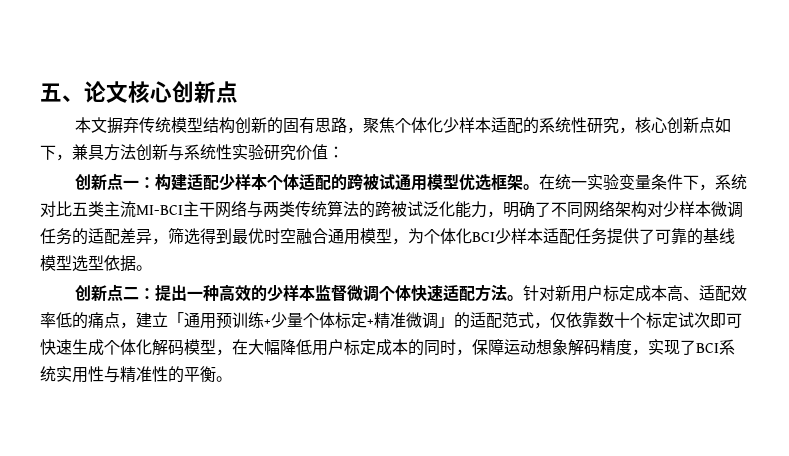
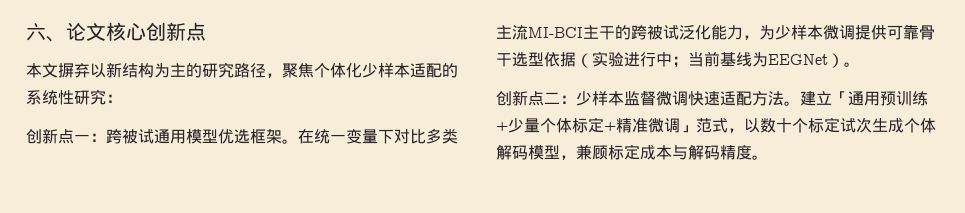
- 五、论文核心创新点
+ 六、论文核心创新点
- 本文摒弃传统模型结构创新的固有思路，聚焦个体化少样本适配的系统性研究，核心创新点如下，兼具方法创新与系统性实验研究价值：
- 创新点一：构建适配少样本个体适配的跨被试通用模型优选框架。
+ 本文摒弃以新结构为主的研究路径，聚焦个体化少样本适配的系统性研究：
+ 创新点一：跨被试通用模型优选框架。
- 在统一实验变量条件下，系统对比五类主流MI-BCI主干网络与两类传统算法的跨被试泛化能力，明确了不同网络架构对少样本微调任务的适配差异，筛选得到最优时空融合通用模型，为个体化BCI少样本适配任务提供了可靠的基线模型选型依据。
+ 在统一变量下对比多类主流MI-BCI主干的跨被试泛化能力，为少样本微调提供可靠骨干选型依据（实验进行中；当前基线为EEGNet）。
- 创新点二：提出一种高效的少样本监督微调个体快速适配方法。
+ 创新点二：少样本监督微调快速适配方法。
- 针对新用户标定成本高、适配效率低的痛点，建立「通用预训练+少量个体标定+精准微调」的适配范式，仅依靠数十个标定试次即可快速生成个体化解码模型，在大幅降低用户标定成本的同时，保障运动想象解码精度，实现了BCI系统实用性与精准性的平衡。
+ 建立「通用预训练+少量个体标定+精准微调」范式，以数十个标定试次生成个体解码模型，兼顾标定成本与解码精度。

